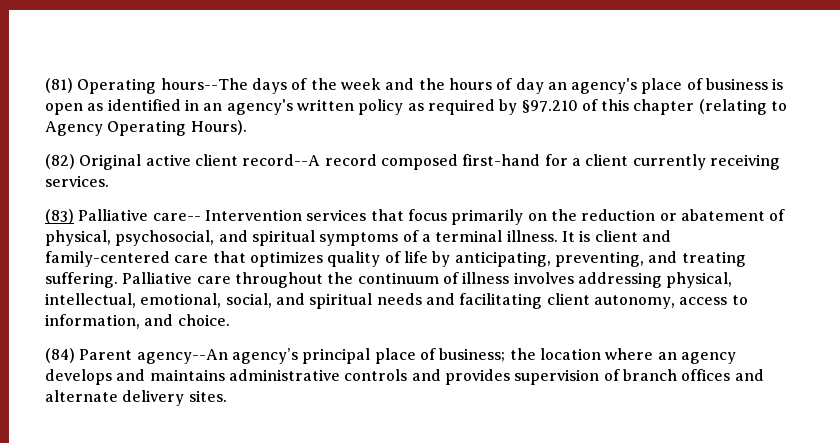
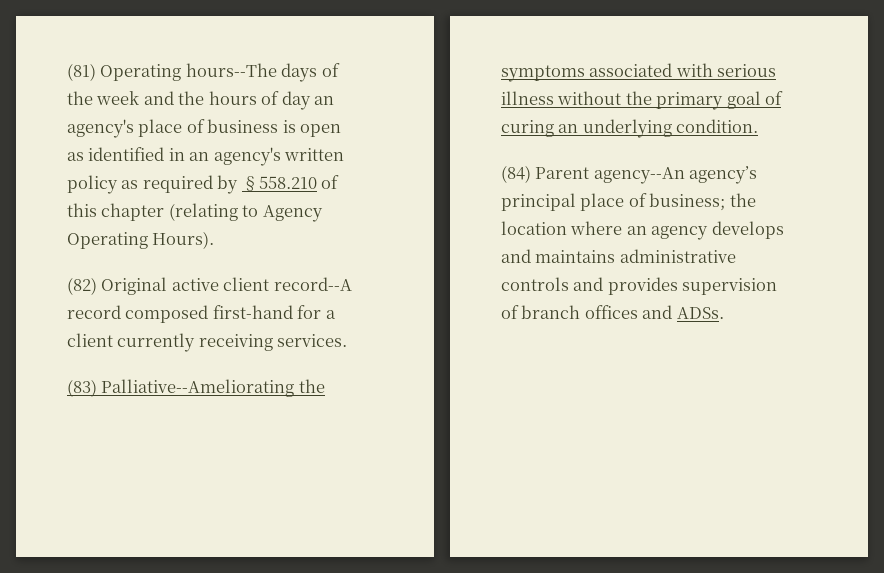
- (81) Operating hours--The days of the week and the hours of day an agency's place of business is open as identified in an agency's written policy as required by §97.210 of this chapter (relating to Agency Operating Hours).
+ (81) Operating hours--The days of the week and the hours of day an agency's place of business is open as identified in an agency's written policy as required by §558.210 of this chapter (relating to Agency Operating Hours).
- (83) Palliative care-- Intervention services that focus primarily on the reduction or abatement of physical, psychosocial, and spiritual symptoms of a terminal illness. It is client and family-centered care that optimizes quality of life by anticipating, preventing, and treating suffering. Palliative care throughout the continuum of illness involves addressing physical, intellectual, emotional, social, and spiritual needs and facilitating client autonomy, access to information, and choice.
+ (83) Palliative--Ameliorating the symptoms associated with serious illness without the primary goal of curing an underlying condition.
- (84) Parent agency--An agency’s principal place of business; the location where an agency develops and maintains administrative controls and provides supervision of branch offices and alternate delivery sites.
+ (84) Parent agency--An agency’s principal place of business; the location where an agency develops and maintains administrative controls and provides supervision of branch offices and ADSs.

